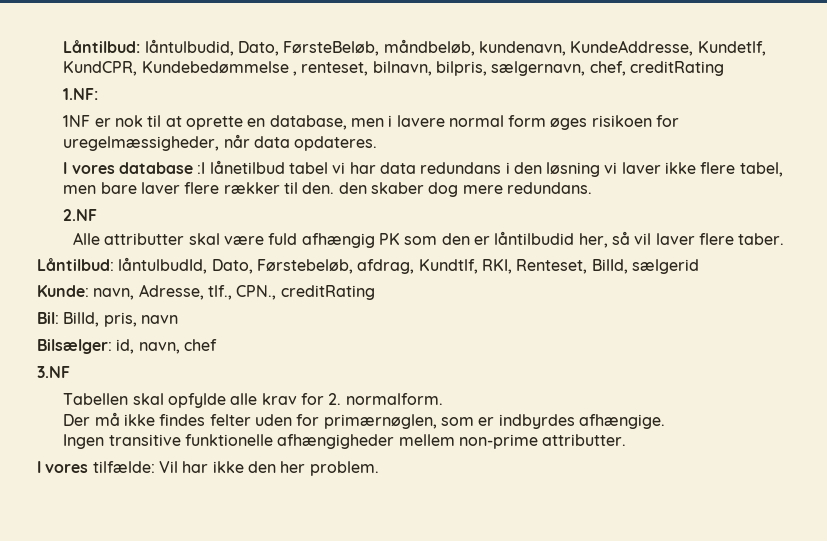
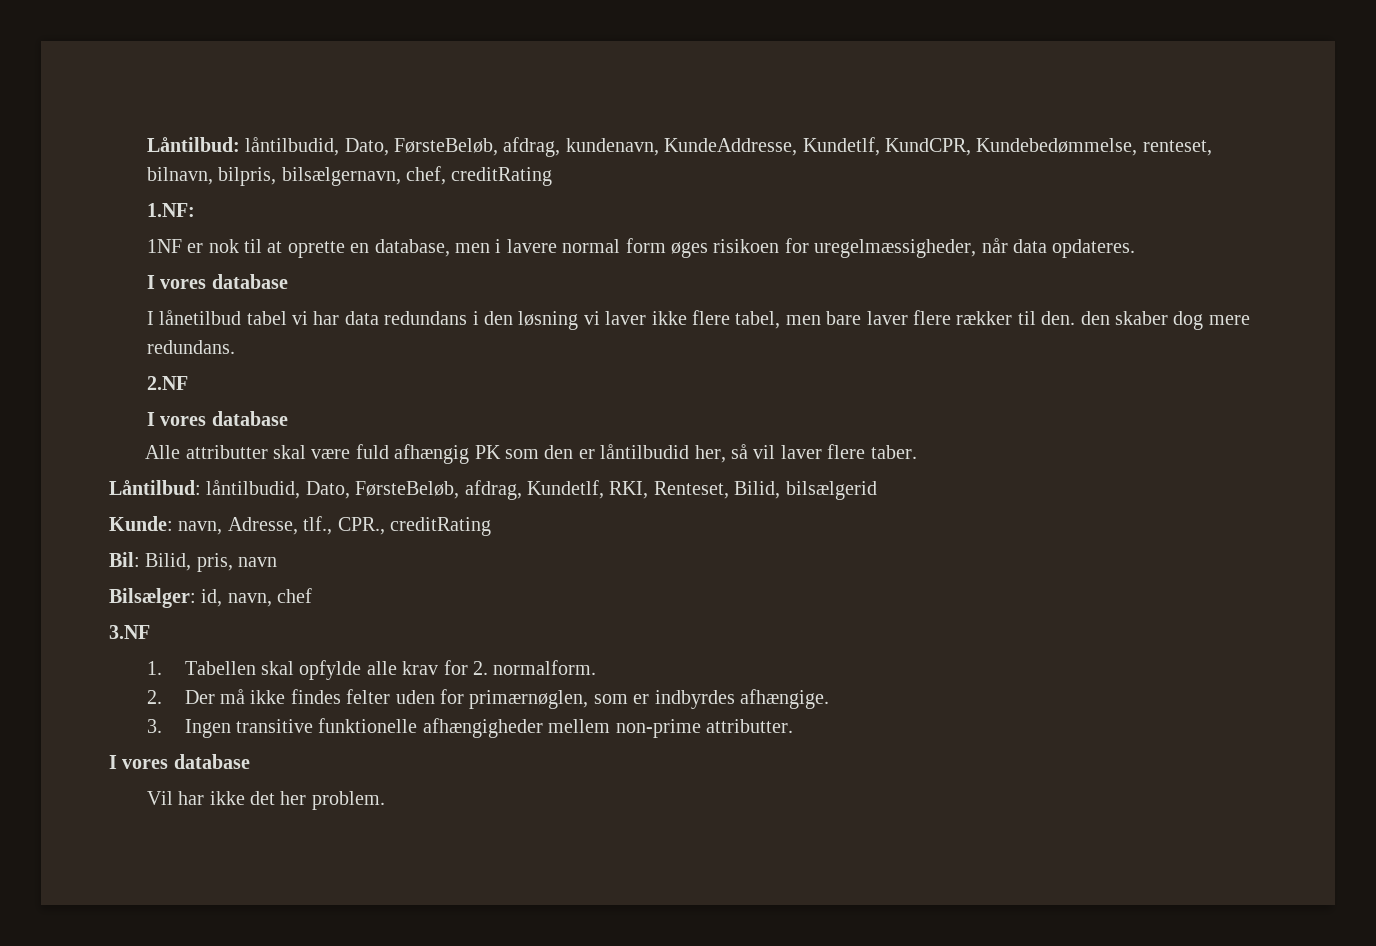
- Låntilbud: låntulbudid, Dato, FørsteBeløb, måndbeløb, kundenavn, KundeAddresse, Kundetlf, KundCPR, Kundebedømmelse , renteset, bilnavn, bilpris, sælgernavn, chef, creditRating
+ Låntilbud: låntilbudid, Dato, FørsteBeløb, afdrag, kundenavn, KundeAddresse, Kundetlf, KundCPR, Kundebedømmelse, renteset, bilnavn, bilpris, bilsælgernavn, chef, creditRating
  1NF er nok til at oprette en database, men i lavere normal form øges risikoen for uregelmæssigheder, når data opdateres.
- I vores database :I lånetilbud tabel vi har data redundans i den løsning vi laver ikke flere tabel, men bare laver flere rækker til den. den skaber dog mere redundans.
+ I vores database
+ I lånetilbud tabel vi har data redundans i den løsning vi laver ikke flere tabel, men bare laver flere rækker til den. den skaber dog mere redundans.
  2.NF
+ I vores database
- Låntilbud: låntulbudId, Dato, Førstebeløb, afdrag, Kundtlf, RKI, Renteset, BilId, sælgerid
+ Låntilbud: låntilbudid, Dato, FørsteBeløb, afdrag, Kundetlf, RKI, Renteset, Bilid, bilsælgerid
- Kunde: navn, Adresse, tlf., CPN., creditRating
+ Kunde: navn, Adresse, tlf., CPR., creditRating
- Bil: BilId, pris, navn
+ Bil: Bilid, pris, navn
- Tabellen skal opfylde alle krav for 2. normalform.
+ 1. Tabellen skal opfylde alle krav for 2. normalform.
- Der må ikke findes felter uden for primærnøglen, som er indbyrdes afhængige.
+ 2. Der må ikke findes felter uden for primærnøglen, som er indbyrdes afhængige.
- Ingen transitive funktionelle afhængigheder mellem non-prime attributter.
- I vores tilfælde: Vil har ikke den her problem.
+ 3. Ingen transitive funktionelle afhængigheder mellem non-prime attributter.
+ I vores database
+ Vil har ikke det her problem.

